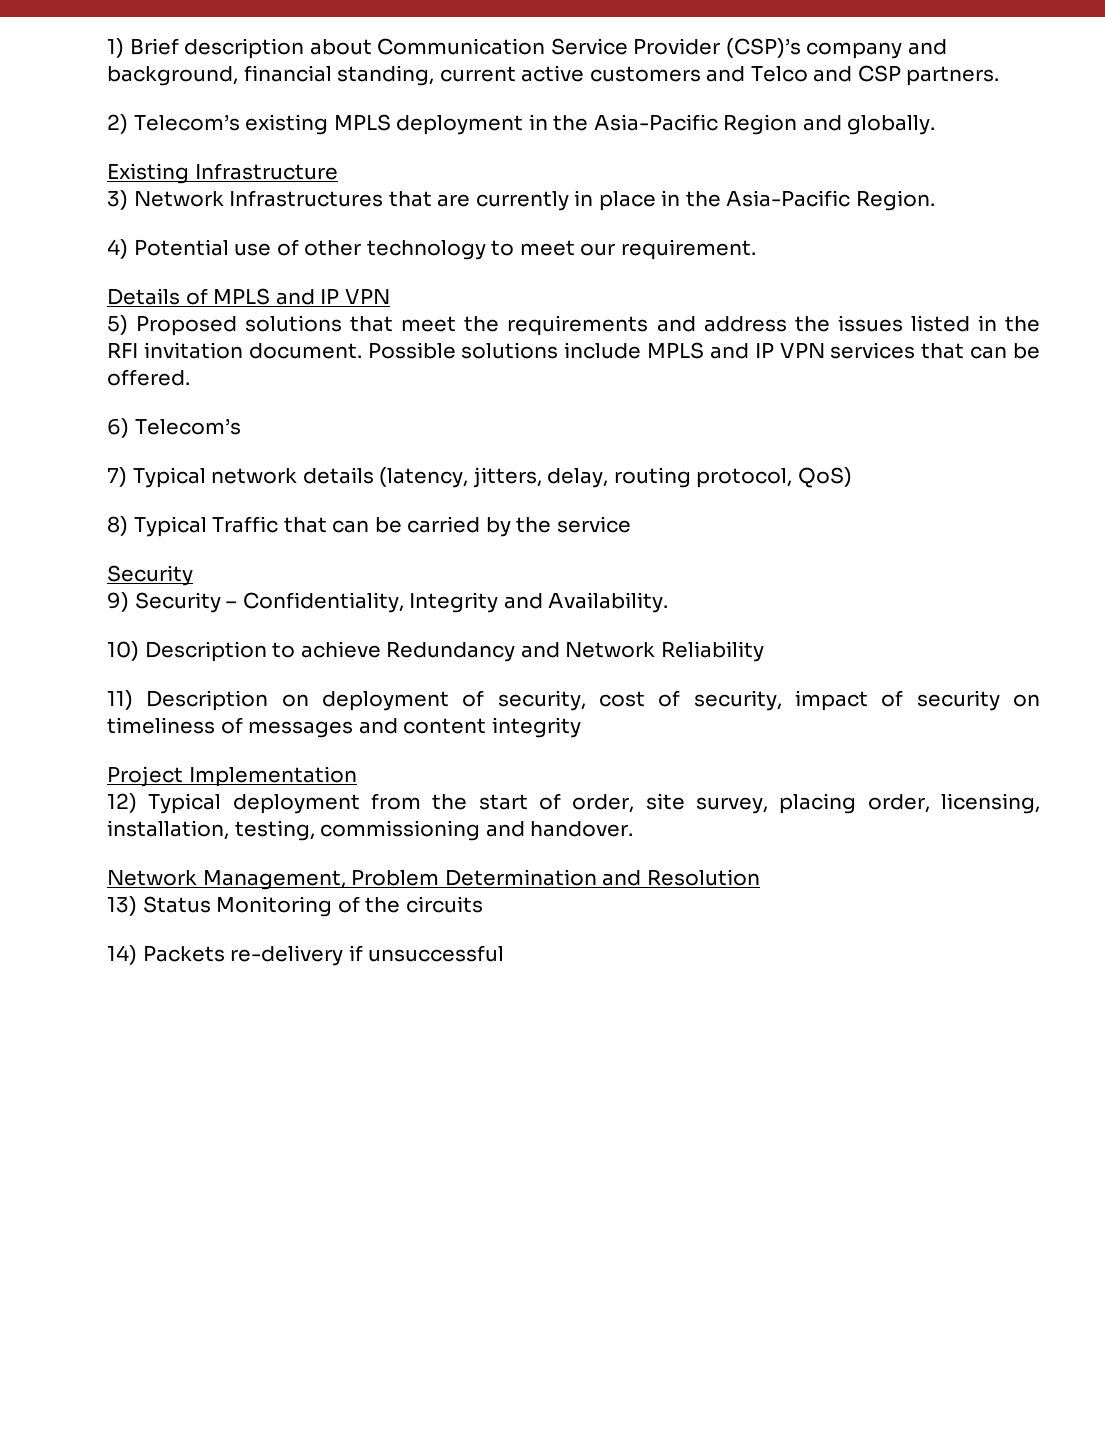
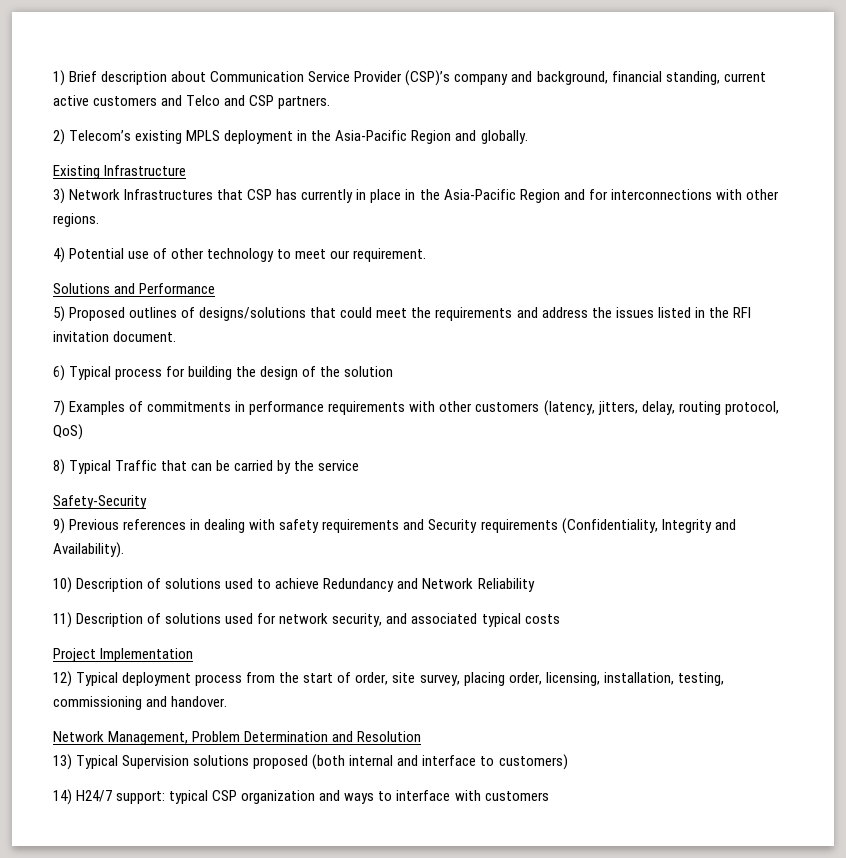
- 3) Network Infrastructures that are currently in place in the Asia-Pacific Region.
+ 3) Network Infrastructures that CSP has currently in place in the Asia-Pacific Region and for interconnections with other regions.
- Details of MPLS and IP VPN
- 5) Proposed solutions that meet the requirements and address the issues listed in the RFI invitation document. Possible solutions include MPLS and IP VPN services that can be offered.
- 6) Telecom’s
- 7) Typical network details (latency, jitters, delay, routing protocol, QoS)
+ Solutions and Performance
+ 5) Proposed outlines of designs/solutions that could meet the requirements and address the issues listed in the RFI invitation document.
+ 6) Typical process for building the design of the solution
+ 7) Examples of commitments in performance requirements with other customers (latency, jitters, delay, routing protocol, QoS)
  8) Typical Traffic that can be carried by the service
- Security
+ Safety-Security
- 9) Security – Confidentiality, Integrity and Availability.
+ 9) Previous references in dealing with safety requirements and Security requirements (Confidentiality, Integrity and Availability).
- 10) Description to achieve Redundancy and Network Reliability
+ 10) Description of solutions used to achieve Redundancy and Network Reliability
- 11) Description on deployment of security, cost of security, impact of security on timeliness of messages and content integrity
+ 11) Description of solutions used for network security, and associated typical costs
- 12) Typical deployment from the start of order, site survey, placing order, licensing, installation, testing, commissioning and handover.
+ 12) Typical deployment process from the start of order, site survey, placing order, licensing, installation, testing, commissioning and handover.
- 13) Status Monitoring of the circuits
- 14) Packets re-delivery if unsuccessful
+ 13) Typical Supervision solutions proposed (both internal and interface to customers)
+ 14) H24/7 support: typical CSP organization and ways to interface with customers

